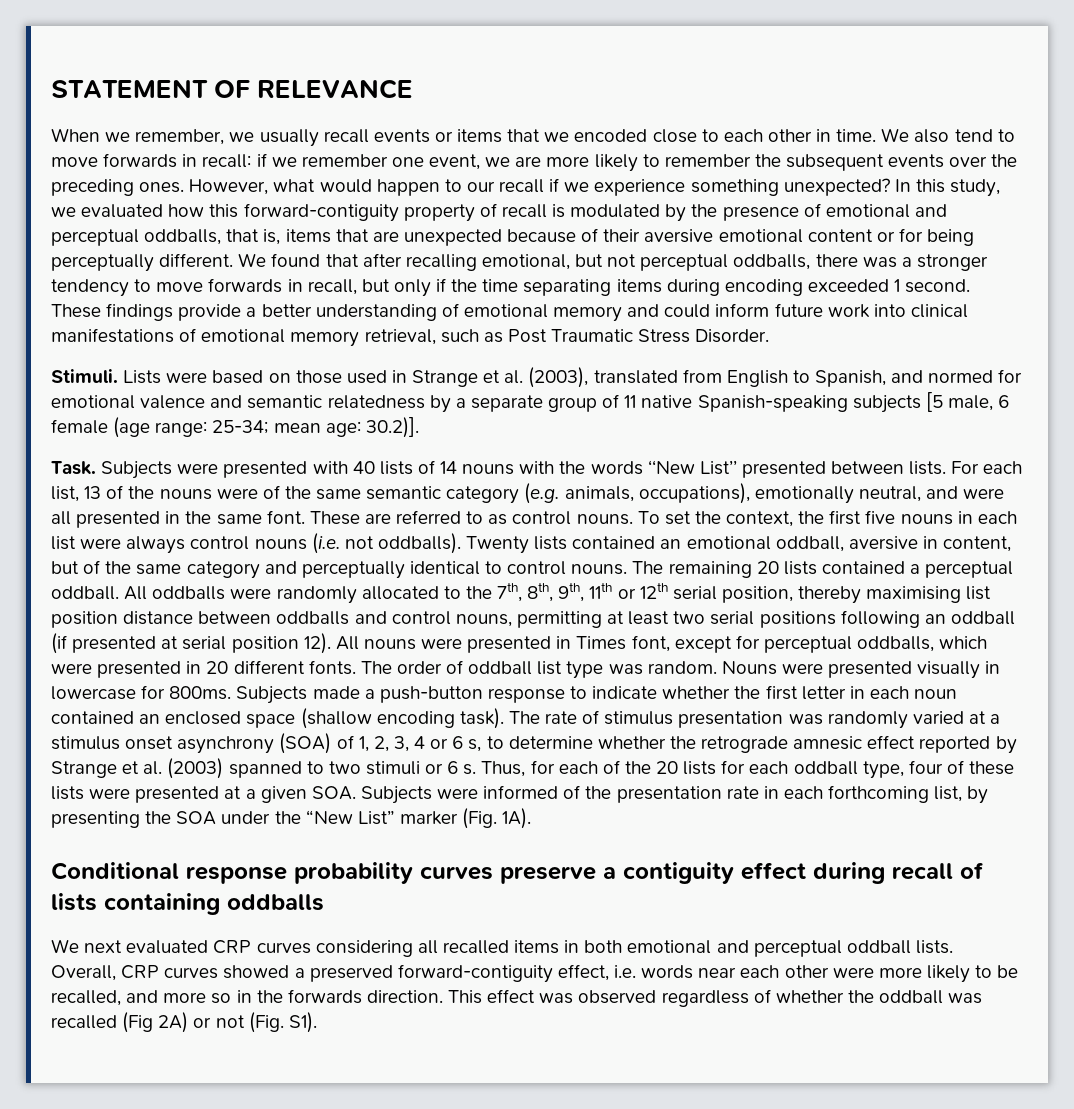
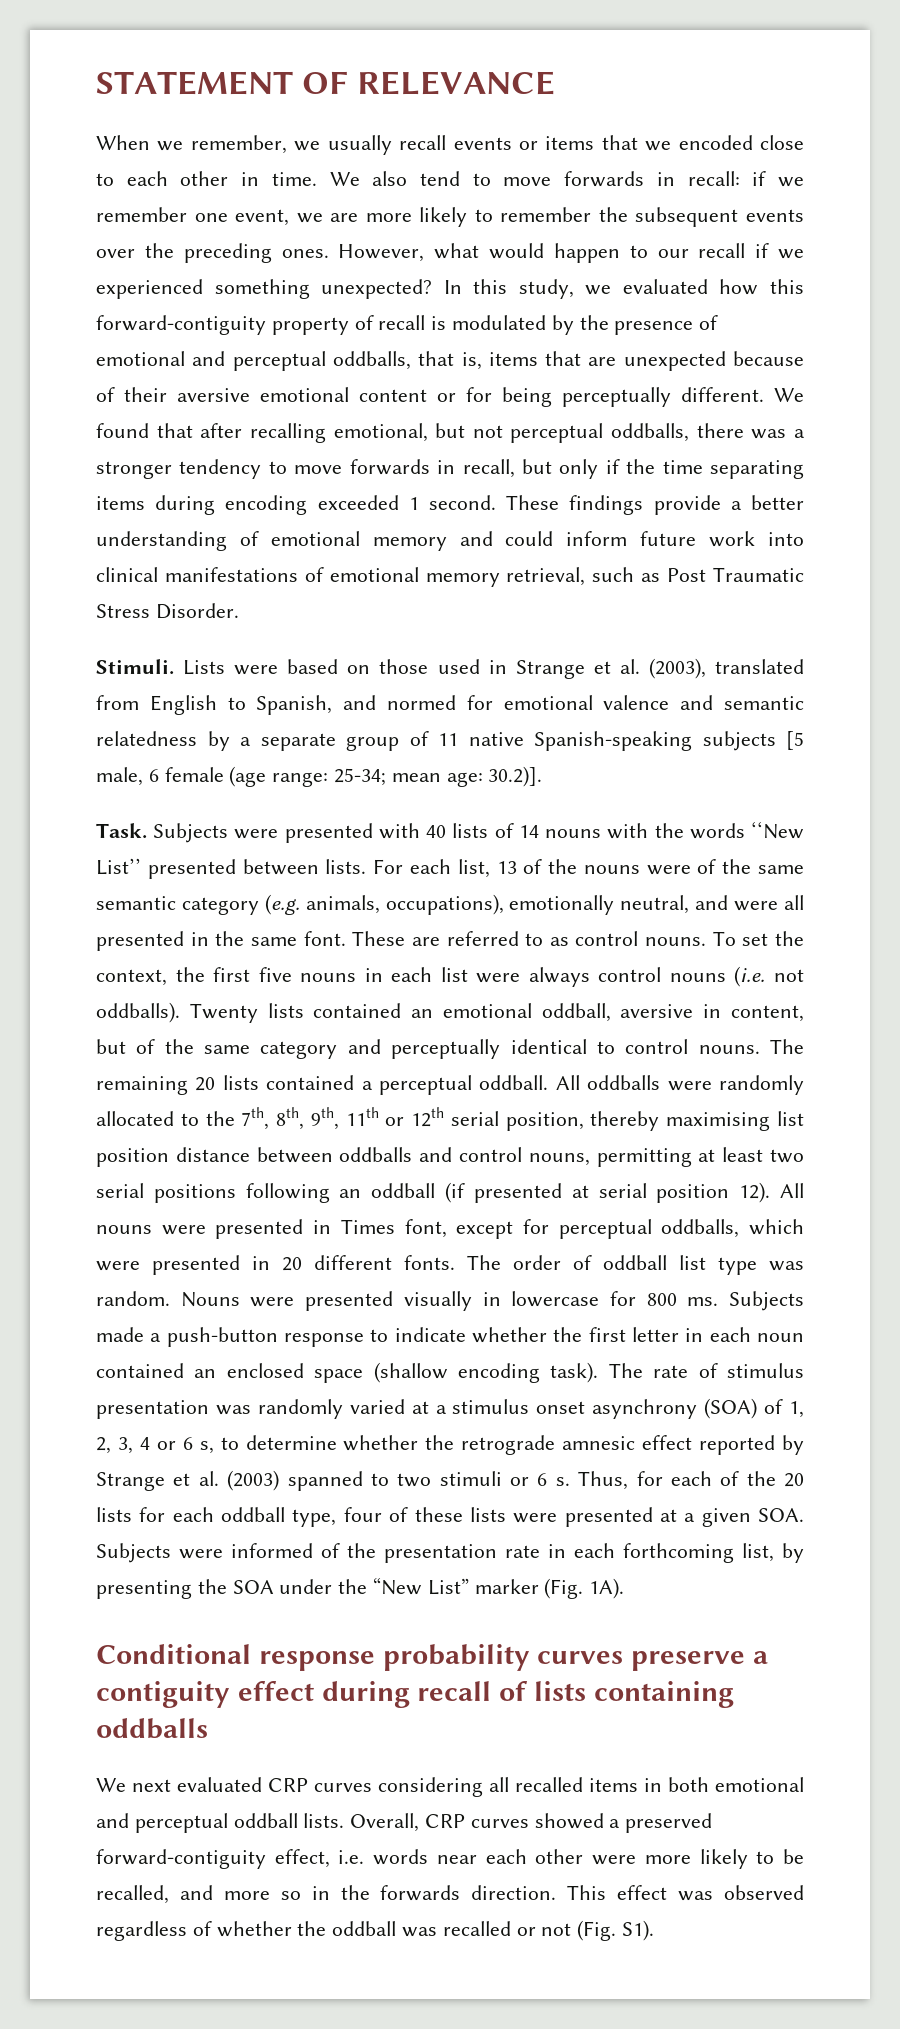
- However, what would happen to our recall if we experience something unexpected?
+ However, what would happen to our recall if we experienced something unexpected?
- Nouns were presented visually in lowercase for 800ms.
+ Nouns were presented visually in lowercase for 800 ms.
- This effect was observed regardless of whether the oddball was recalled (Fig 2A) or not (Fig. S1).
+ This effect was observed regardless of whether the oddball was recalled or not (Fig. S1).

